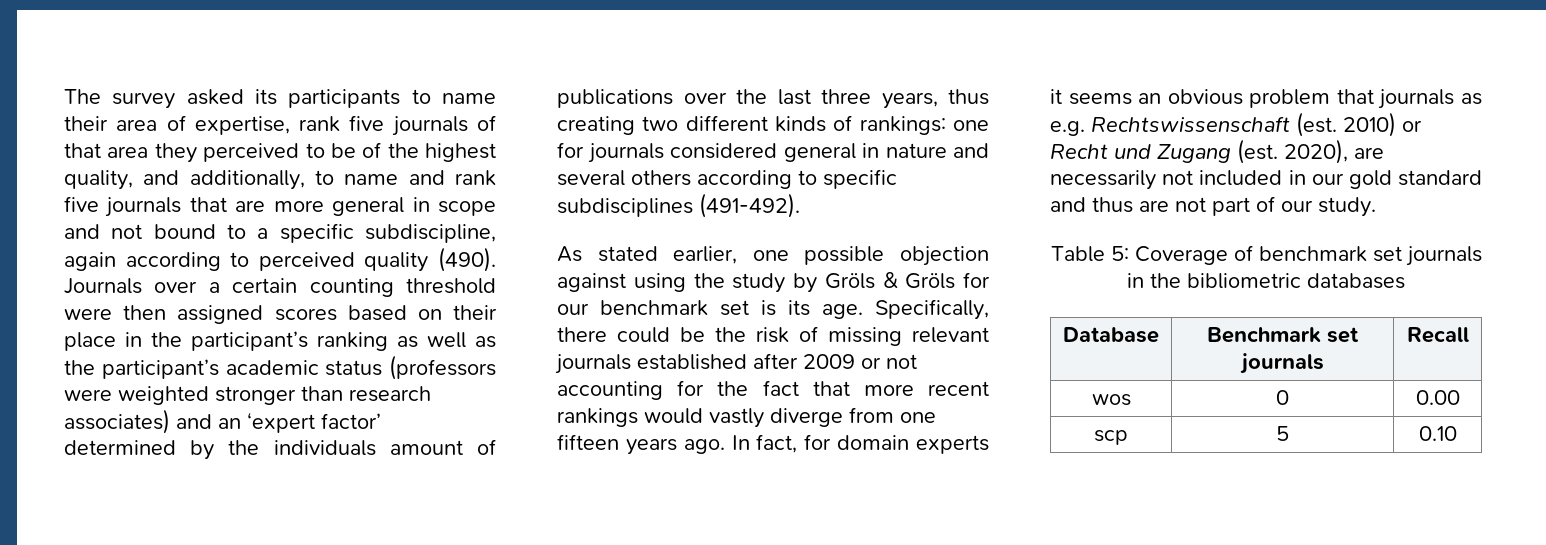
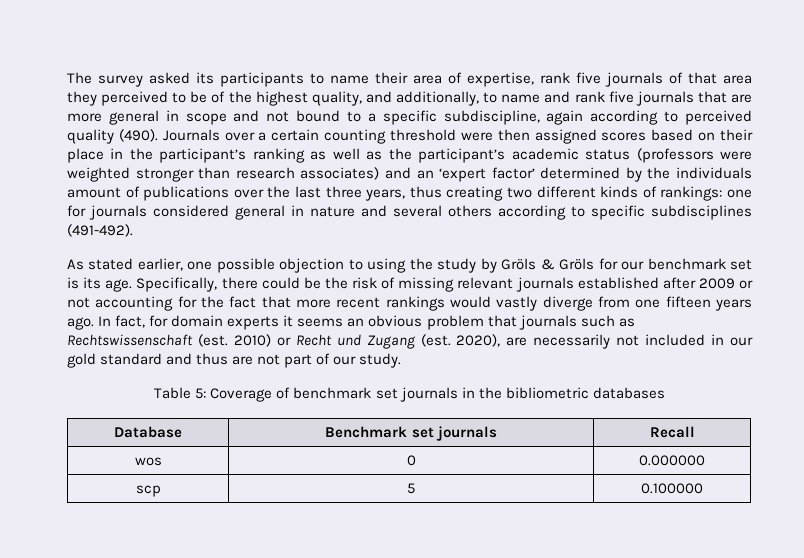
- As stated earlier, one possible objection against using the study by Gröls & Gröls for our benchmark set is its age.
+ As stated earlier, one possible objection to using the study by Gröls & Gröls for our benchmark set is its age.
- In fact, for domain experts it seems an obvious problem that journals as e.g. Rechtswissenschaft (est.
+ In fact, for domain experts it seems an obvious problem that journals such as Rechtswissenschaft (est.
- wos | 0 | 0.00
+ wos | 0 | 0.000000
- scp | 5 | 0.10
+ scp | 5 | 0.100000

